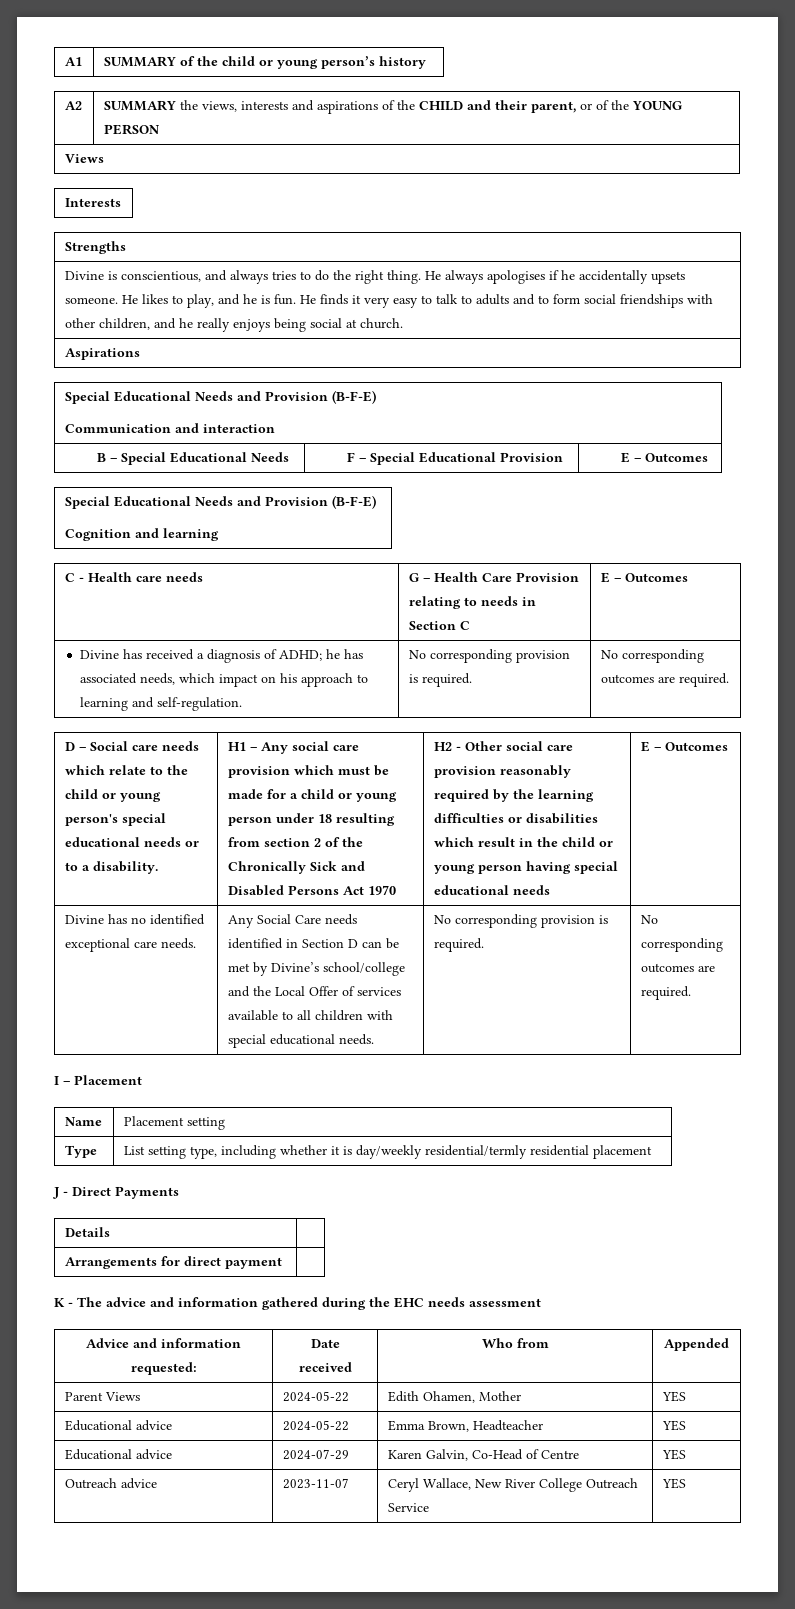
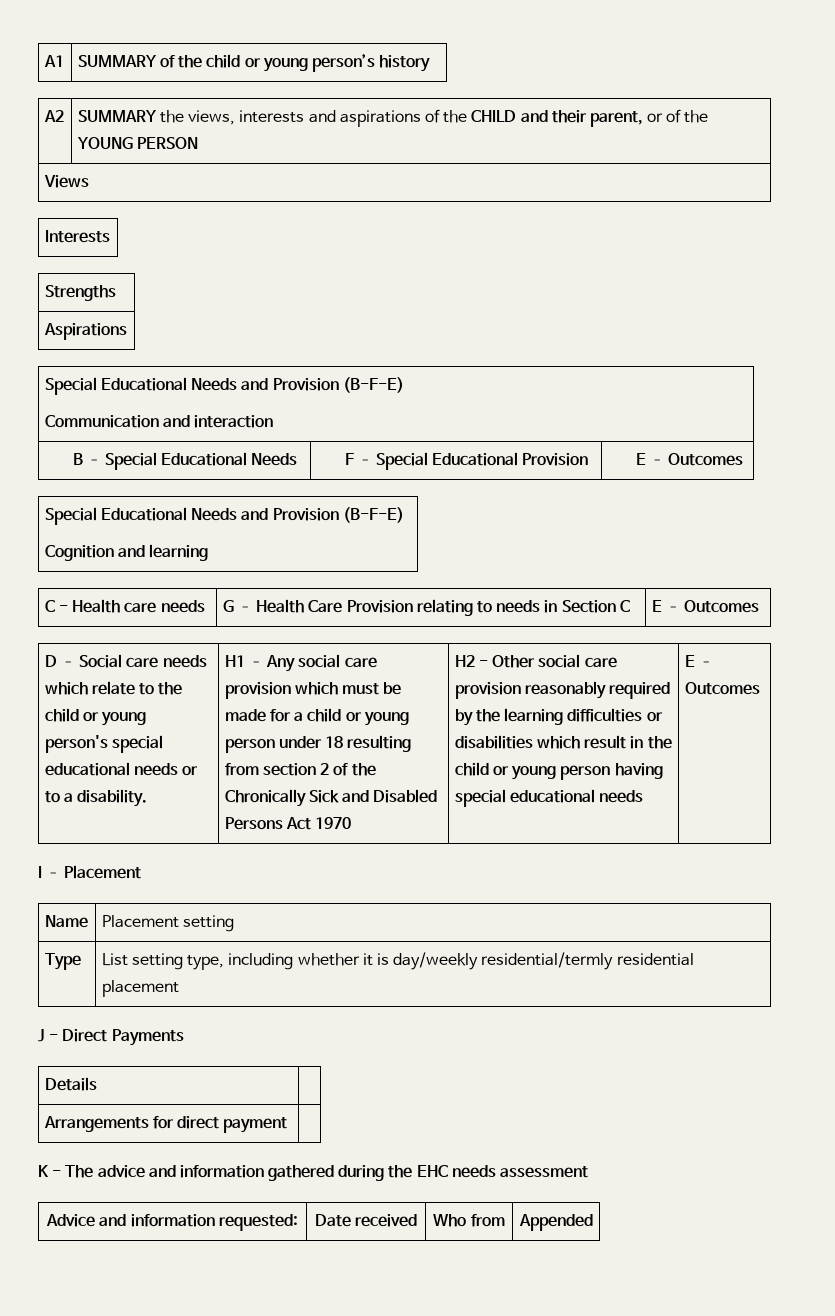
- Divine is conscientious, and always tries to do the right thing. He always apologises if he accidentally upsets someone. He likes to play, and he is fun. He finds it very easy to talk to adults and to form social friendships with other children, and he really enjoys being social at church.
- Divine has received a diagnosis of ADHD; he has associated needs, which impact on his approach to learning and self-regulation. | No corresponding provision is required. | No corresponding outcomes are required.
- Divine has no identified exceptional care needs. | Any Social Care needs identified in Section D can be met by Divine’s school/college and the Local Offer of services available to all children with special educational needs. | No corresponding provision is required. | No corresponding outcomes are required.
- Parent Views | 2024-05-22 | Edith Ohamen, Mother | YES
- Educational advice | 2024-05-22 | Emma Brown, Headteacher | YES
- Educational advice | 2024-07-29 | Karen Galvin, Co-Head of Centre | YES
- Outreach advice | 2023-11-07 | Ceryl Wallace, New River College Outreach Service | YES

